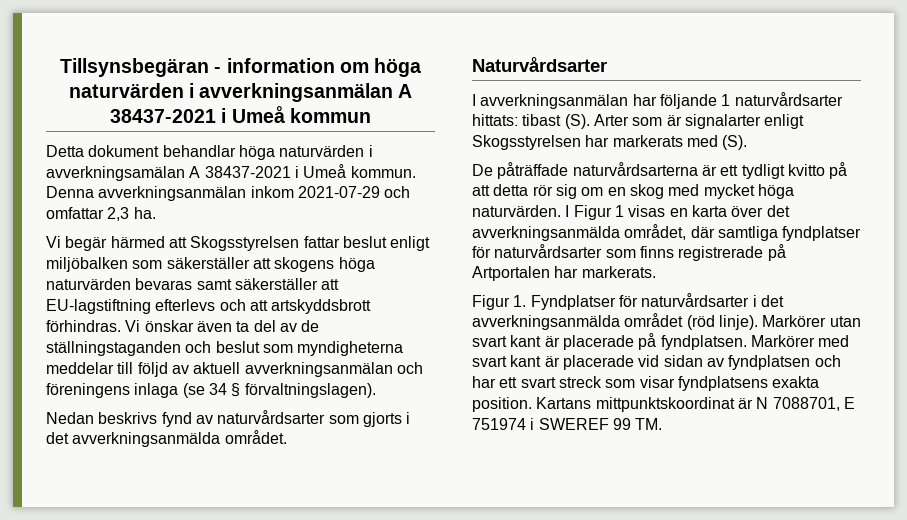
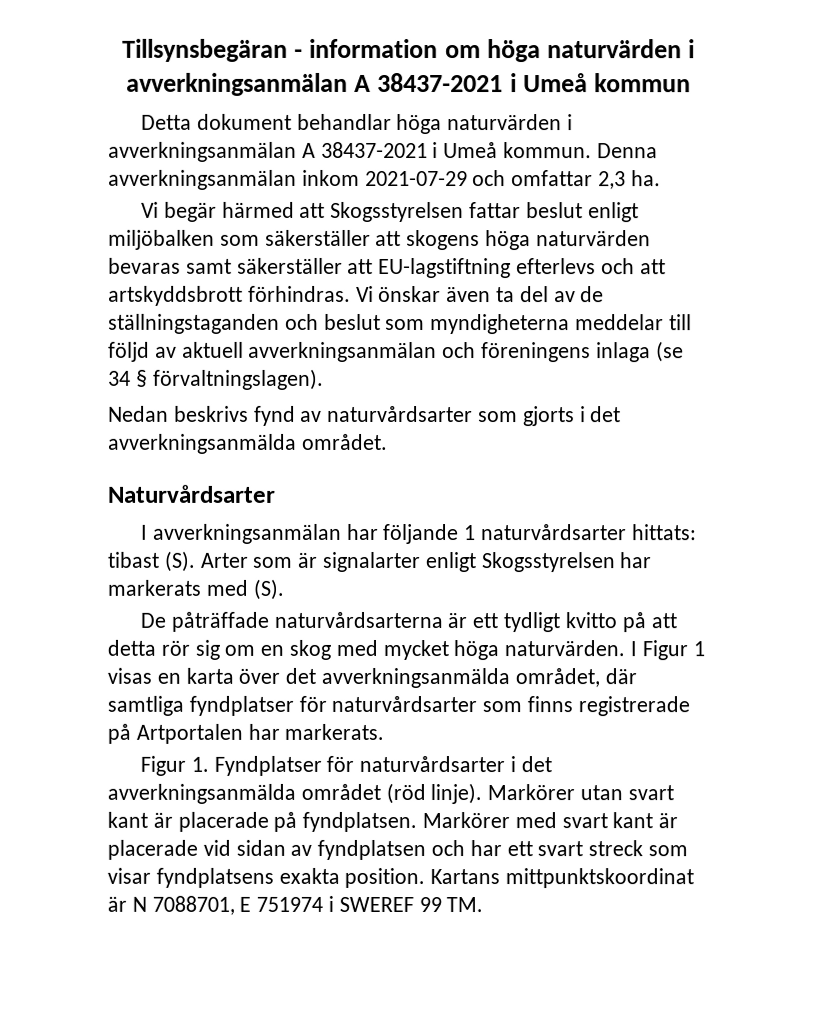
- Detta dokument behandlar höga naturvärden i avverkningsamälan A 38437-2021 i Umeå kommun.
+ Detta dokument behandlar höga naturvärden i avverkningsanmälan A 38437-2021 i Umeå kommun.

